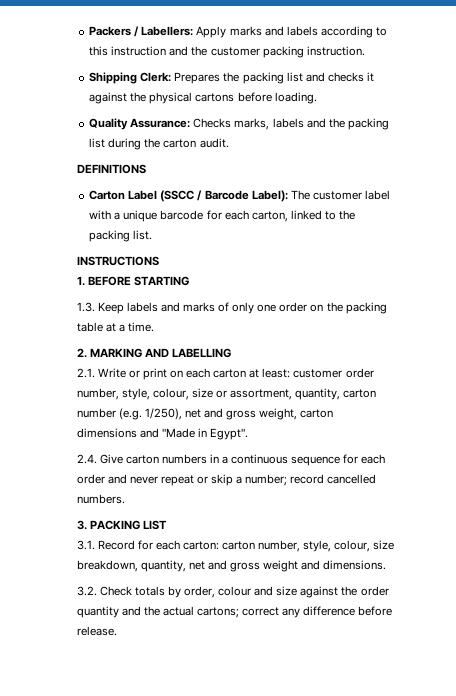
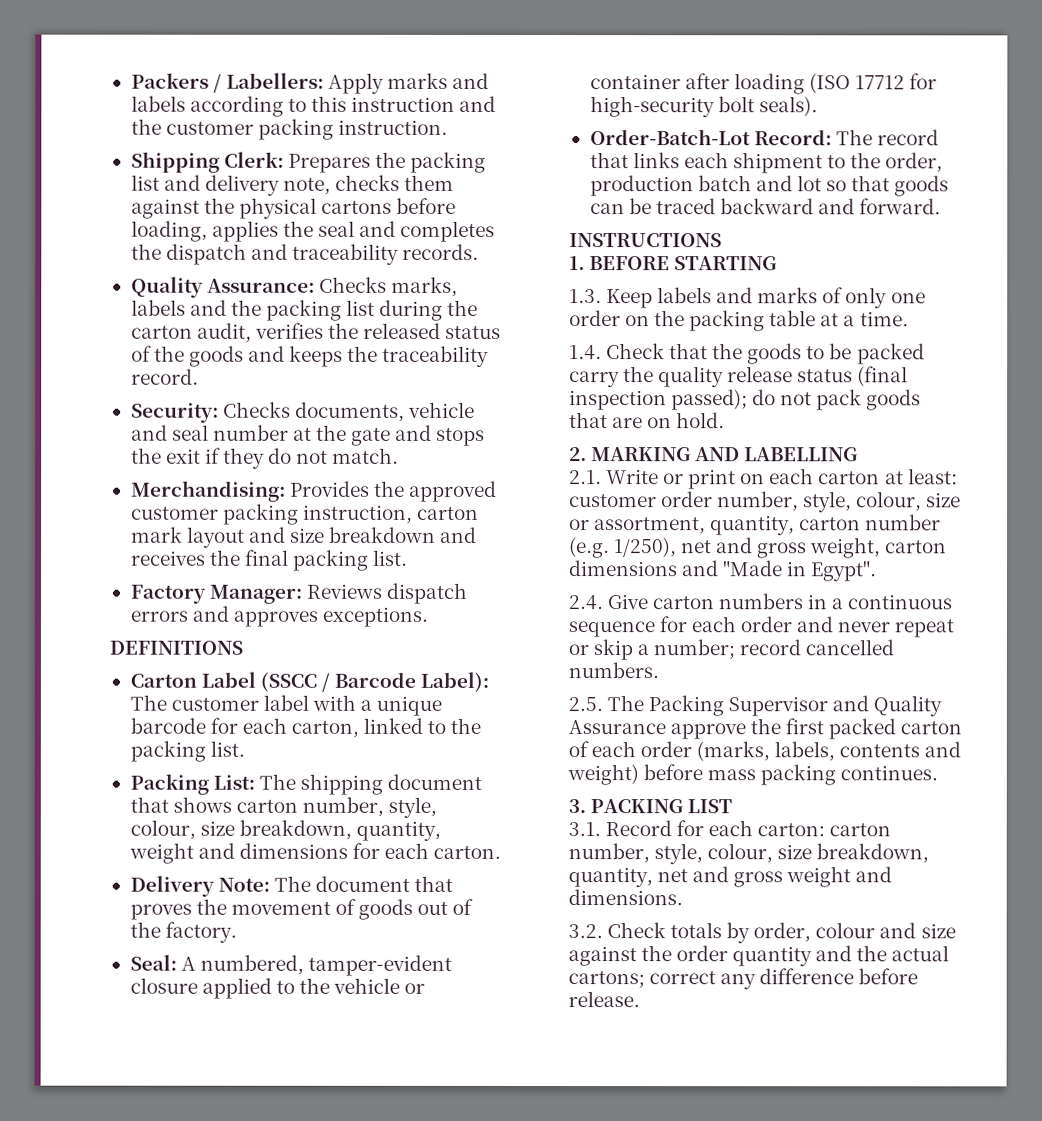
- Shipping Clerk: Prepares the packing list and checks it against the physical cartons before loading.
+ Shipping Clerk: Prepares the packing list and delivery note, checks them against the physical cartons before loading, applies the seal and completes the dispatch and traceability records.
- Quality Assurance: Checks marks, labels and the packing list during the carton audit.
+ Quality Assurance: Checks marks, labels and the packing list during the carton audit, verifies the released status of the goods and keeps the traceability record.
+ Security: Checks documents, vehicle and seal number at the gate and stops the exit if they do not match.
+ Merchandising: Provides the approved customer packing instruction, carton mark layout and size breakdown and receives the final packing list.
+ Factory Manager: Reviews dispatch errors and approves exceptions.
+ Packing List: The shipping document that shows carton number, style, colour, size breakdown, quantity, weight and dimensions for each carton.
+ Delivery Note: The document that proves the movement of goods out of the factory.
+ Seal: A numbered, tamper-evident closure applied to the vehicle or container after loading (ISO 17712 for high-security bolt seals).
+ Order-Batch-Lot Record: The record that links each shipment to the order, production batch and lot so that goods can be traced backward and forward.
+ 1.4. Check that the goods to be packed carry the quality release status (final inspection passed); do not pack goods that are on hold.
+ 2.5. The Packing Supervisor and Quality Assurance approve the first packed carton of each order (marks, labels, contents and weight) before mass packing continues.

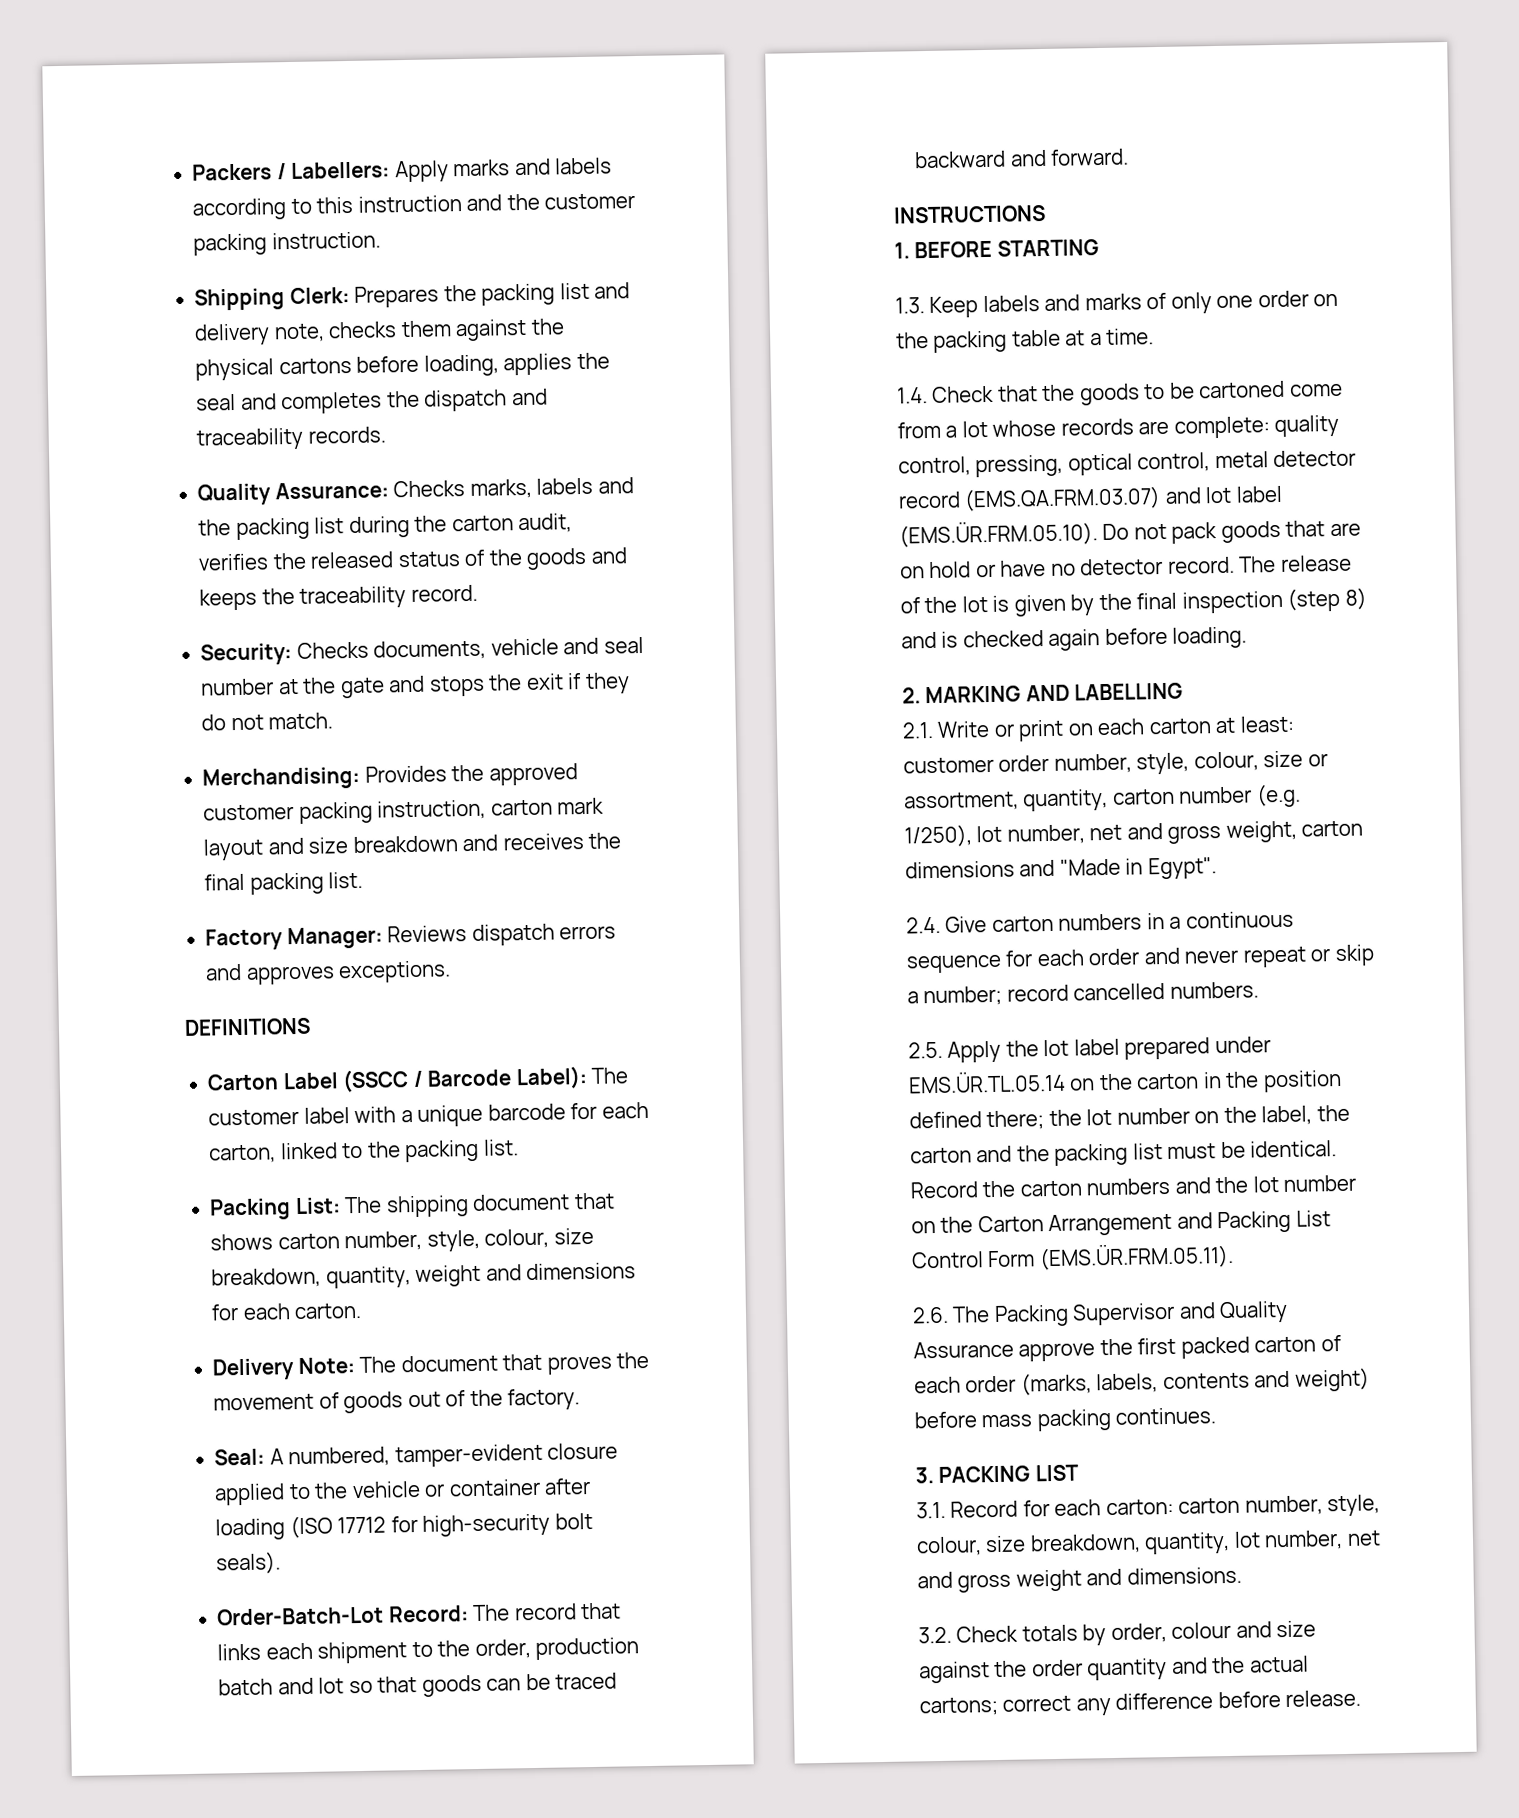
- 1.4. Check that the goods to be packed carry the quality release status (final inspection passed); do not pack goods that are on hold.
+ 1.4. Check that the goods to be cartoned come from a lot whose records are complete: quality control, pressing, optical control, metal detector record (EMS.QA.FRM.03.07) and lot label (EMS.ÜR.FRM.05.10). Do not pack goods that are on hold or have no detector record. The release of the lot is given by the final inspection (step 8) and is checked again before loading.
- 2.1. Write or print on each carton at least: customer order number, style, colour, size or assortment, quantity, carton number (e.g. 1/250), net and gross weight, carton dimensions and "Made in Egypt".
+ 2.1. Write or print on each carton at least: customer order number, style, colour, size or assortment, quantity, carton number (e.g. 1/250), lot number, net and gross weight, carton dimensions and "Made in Egypt".
- 2.5. The Packing Supervisor and Quality Assurance approve the first packed carton of each order (marks, labels, contents and weight) before mass packing continues.
+ 2.5. Apply the lot label prepared under EMS.ÜR.TL.05.14 on the carton in the position defined there; the lot number on the label, the carton and the packing list must be identical. Record the carton numbers and the lot number on the Carton Arrangement and Packing List Control Form (EMS.ÜR.FRM.05.11).
+ 2.6. The Packing Supervisor and Quality Assurance approve the first packed carton of each order (marks, labels, contents and weight) before mass packing continues.
- 3.1. Record for each carton: carton number, style, colour, size breakdown, quantity, net and gross weight and dimensions.
+ 3.1. Record for each carton: carton number, style, colour, size breakdown, quantity, lot number, net and gross weight and dimensions.

